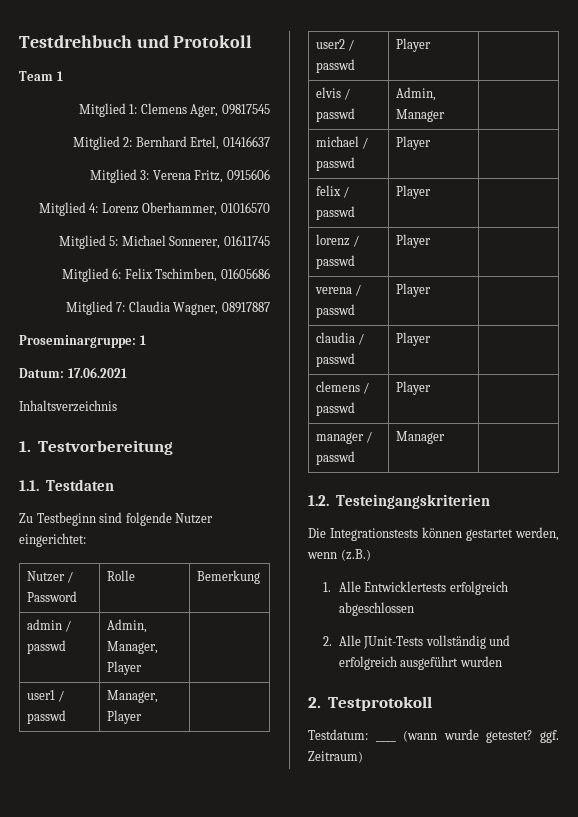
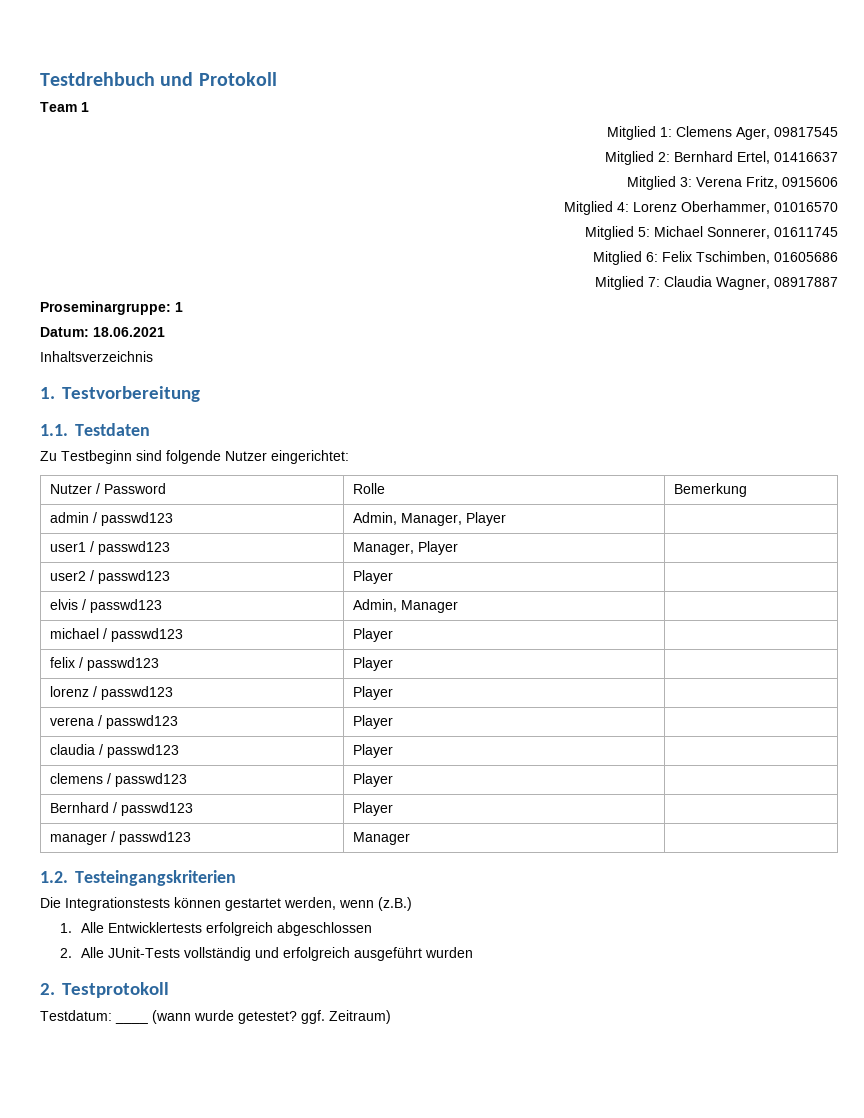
- Datum: 17.06.2021
+ Datum: 18.06.2021
- admin / passwd | Admin, Manager, Player |
+ admin / passwd123 | Admin, Manager, Player |
- user1 / passwd | Manager, Player |
+ user1 / passwd123 | Manager, Player |
- user2 / passwd | Player |
+ user2 / passwd123 | Player |
- elvis / passwd | Admin, Manager |
+ elvis / passwd123 | Admin, Manager |
- michael / passwd | Player |
+ michael / passwd123 | Player |
- felix / passwd | Player |
+ felix / passwd123 | Player |
- lorenz / passwd | Player |
+ lorenz / passwd123 | Player |
- verena / passwd | Player |
+ verena / passwd123 | Player |
- claudia / passwd | Player |
+ claudia / passwd123 | Player |
- clemens / passwd | Player |
+ clemens / passwd123 | Player |
+ Bernhard / passwd123 | Player |
- manager / passwd | Manager |
+ manager / passwd123 | Manager |

